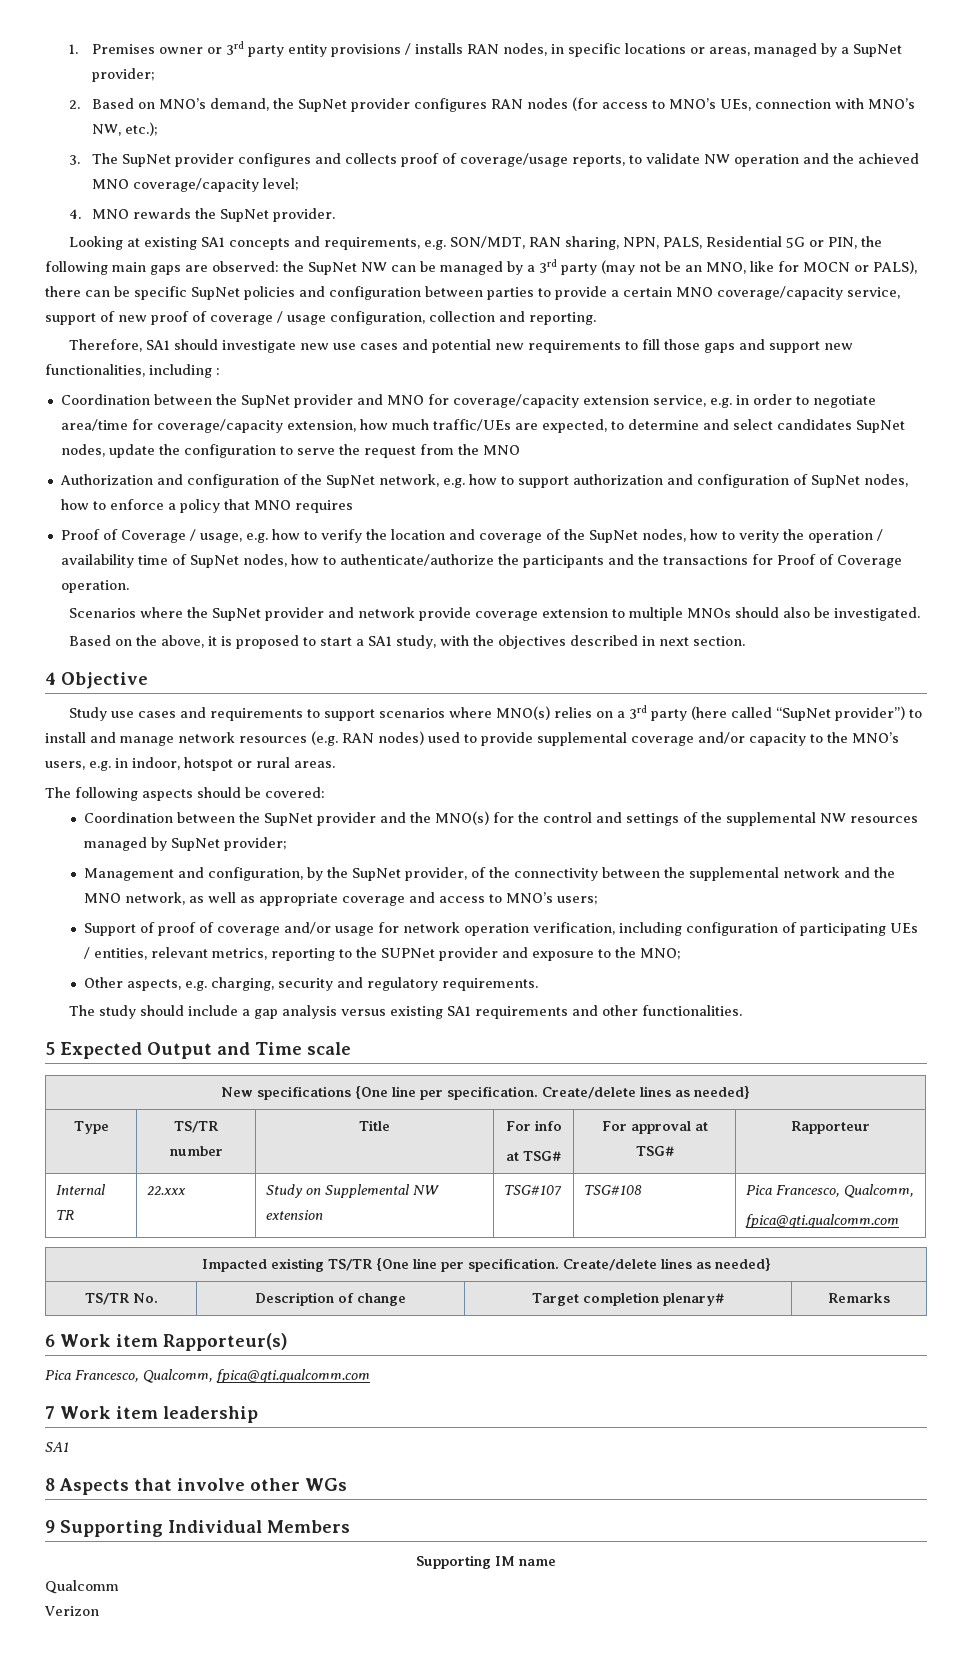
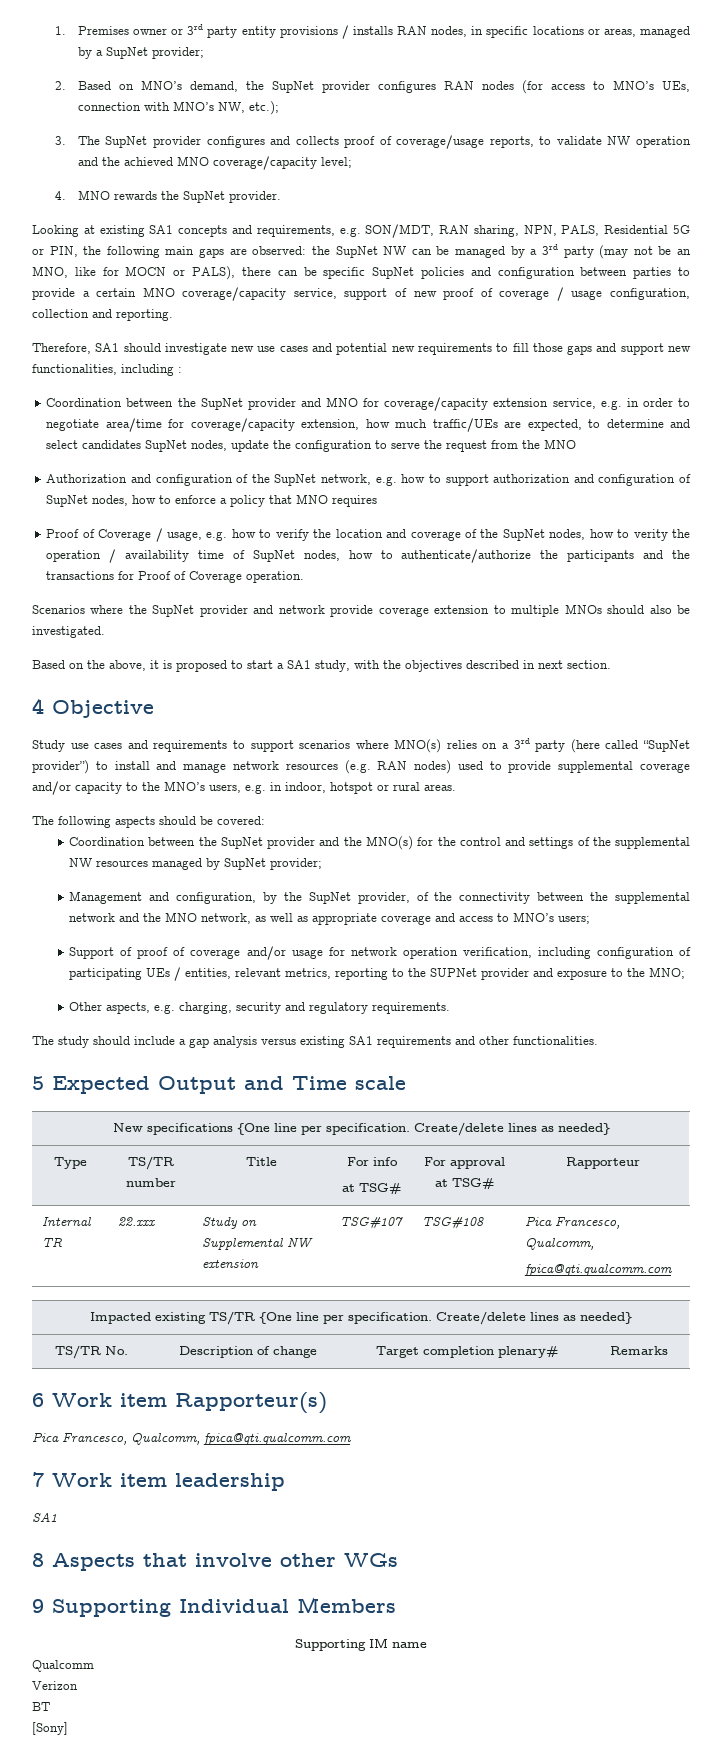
+ BT
+ [Sony]

